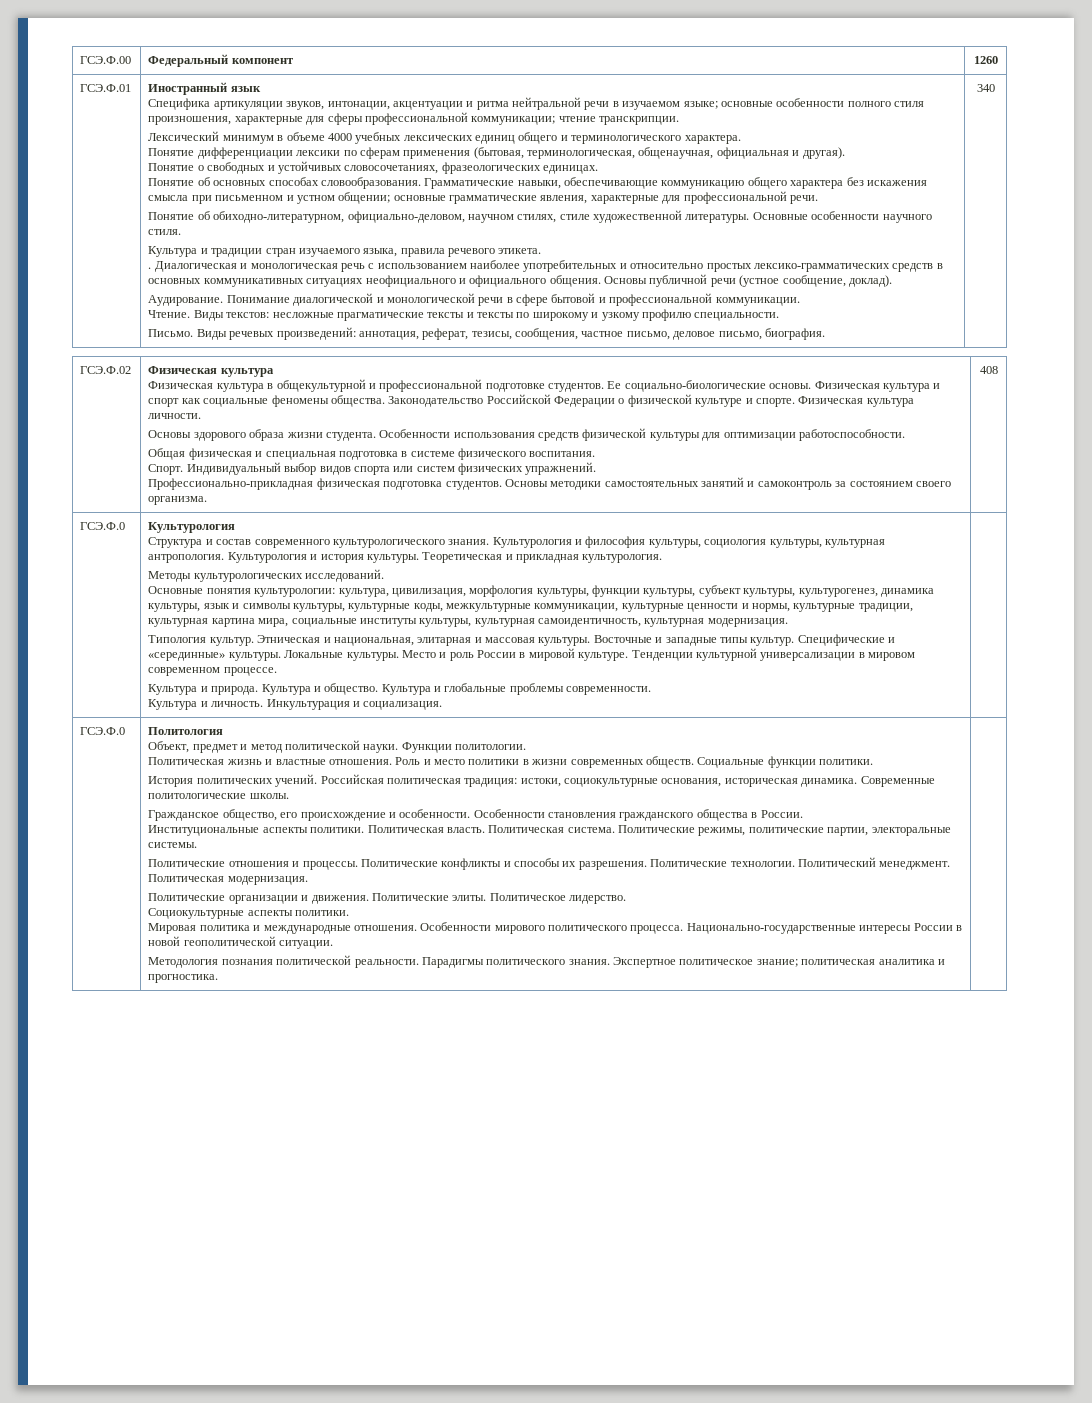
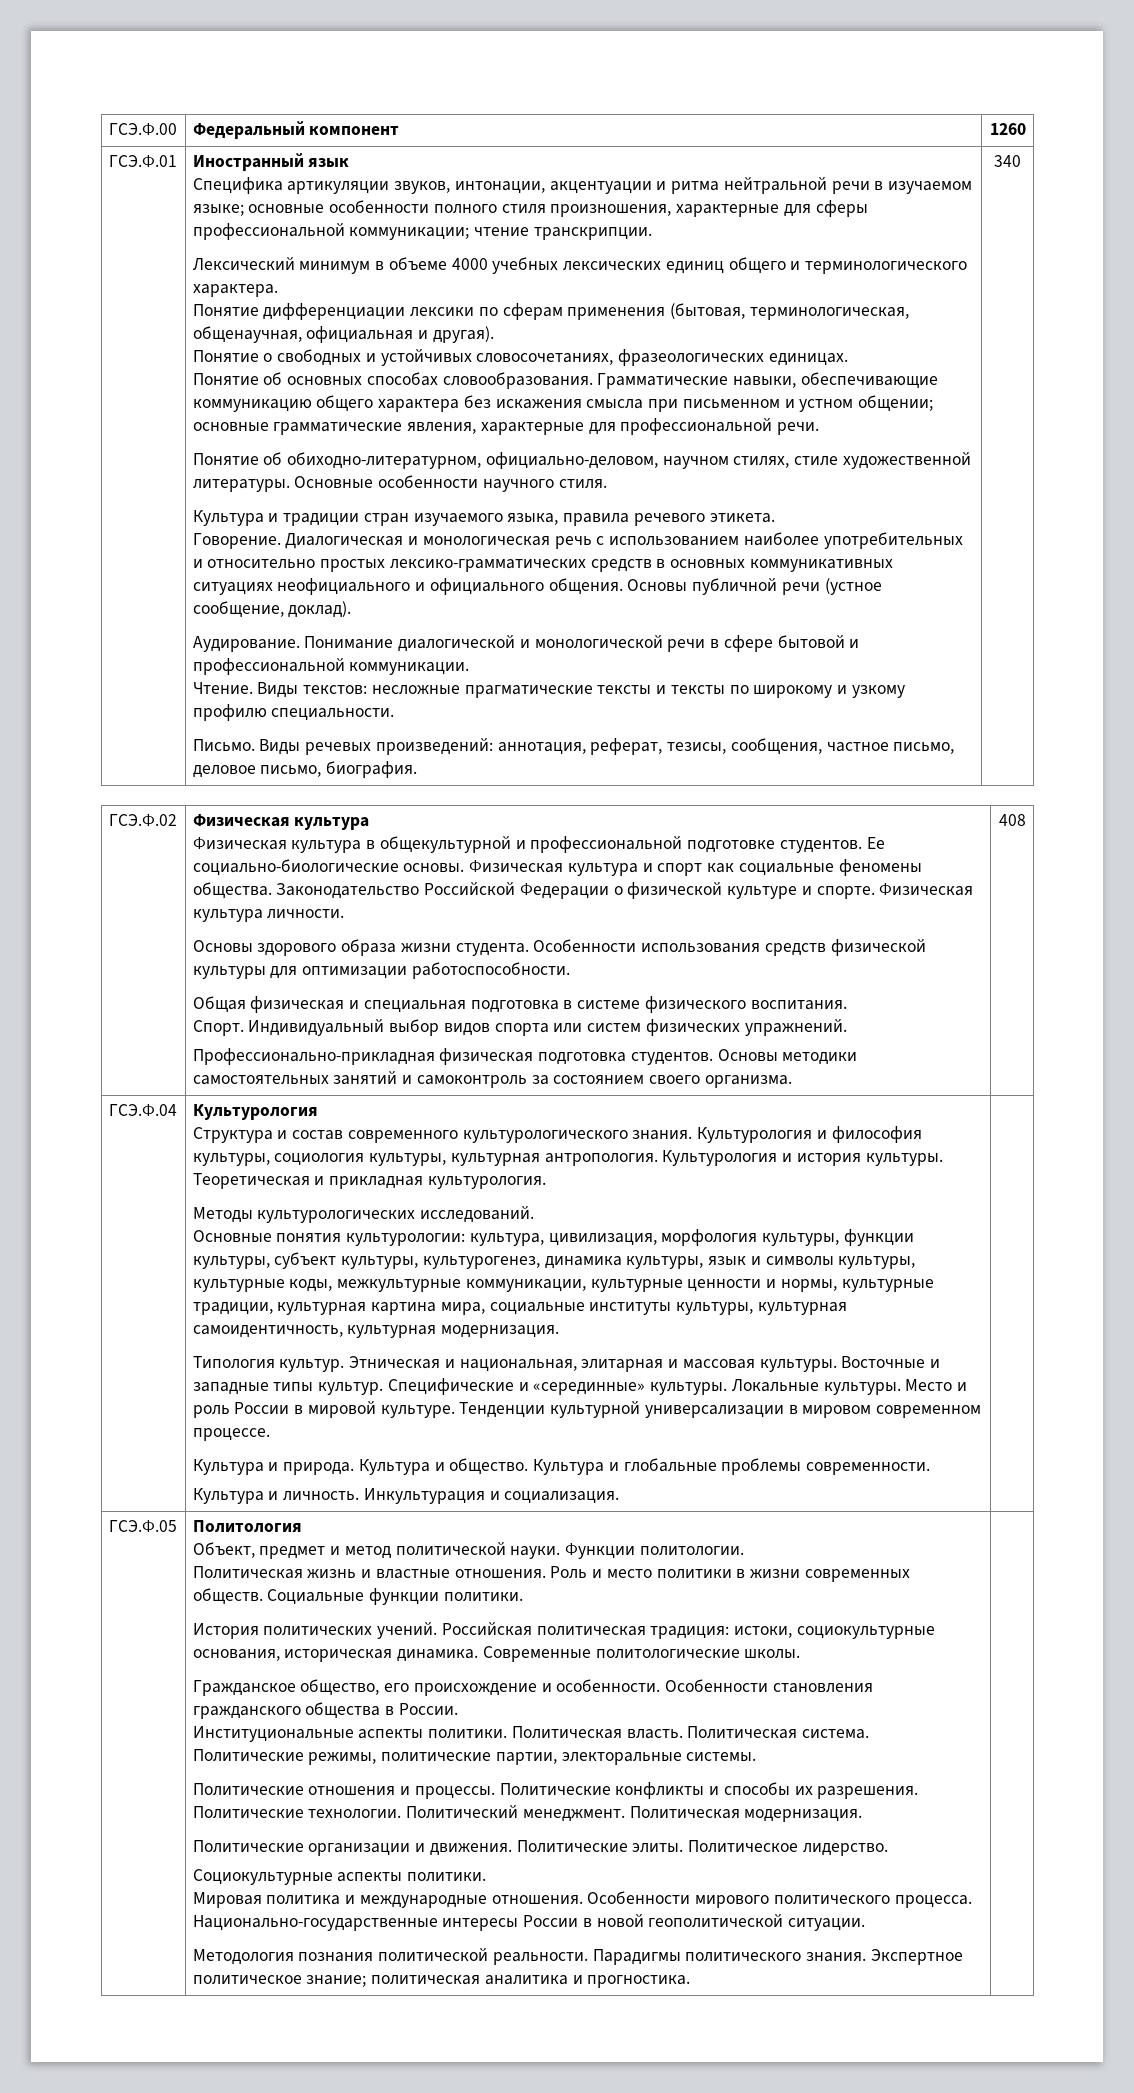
- .
+ Говорение.
  408
- ГСЭ.Ф.0
+ ГСЭ.Ф.04
  Инкультурация и социализация. |
- ГСЭ.Ф.0
+ ГСЭ.Ф.05

